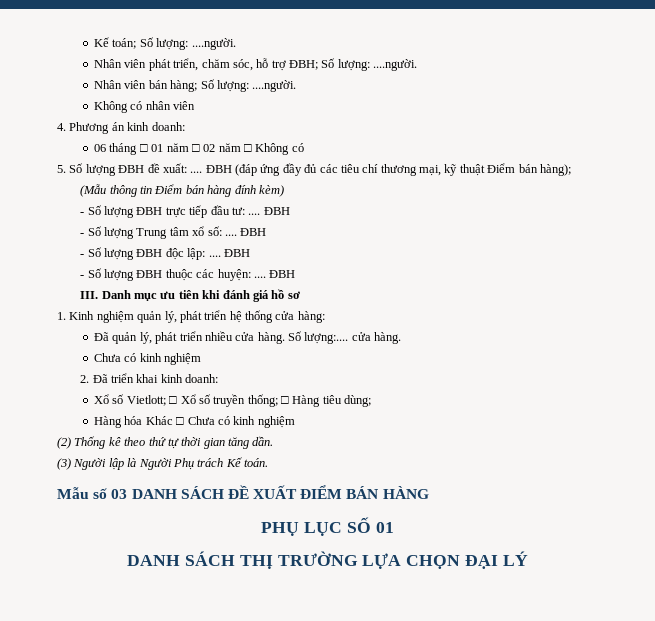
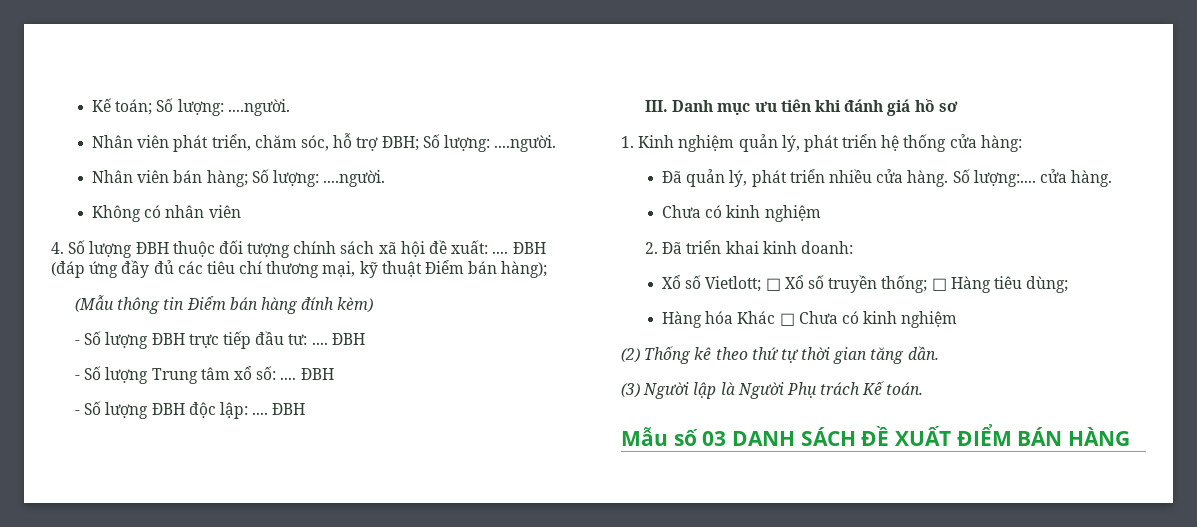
- 4. Phương án kinh doanh:
- 06 tháng □ 01 năm □ 02 năm □ Không có
- 5. Số lượng ĐBH đề xuất: ....
+ 4. Số lượng ĐBH thuộc đối tượng chính sách xã hội đề xuất: ....
- - Số lượng ĐBH thuộc các huyện: .... ĐBH
- PHỤ LỤC SỐ 01
- DANH SÁCH THỊ TRƯỜNG LỰA CHỌN ĐẠI LÝ

